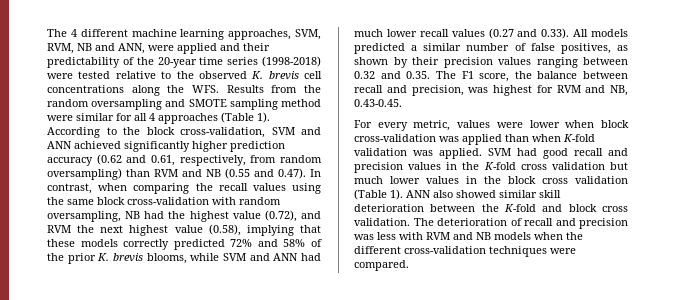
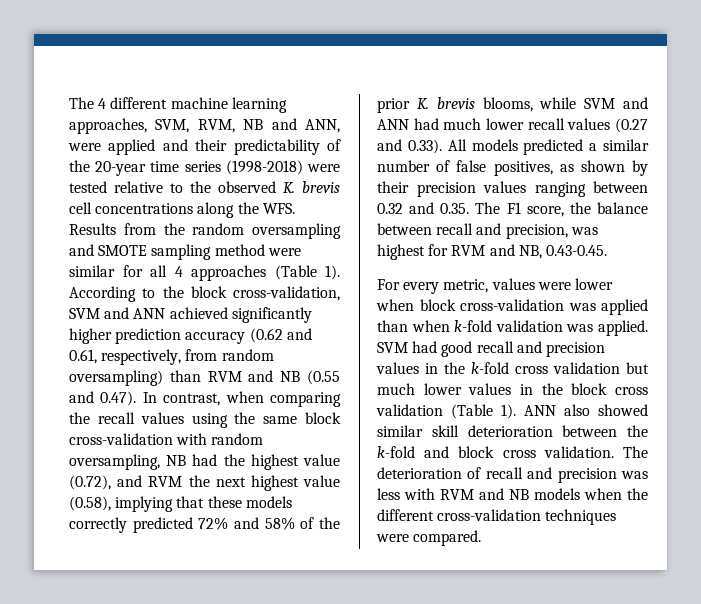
- For every metric, values were lower when block cross-validation was applied than when K-fold validation was applied.
+ For every metric, values were lower when block cross-validation was applied than when k-fold validation was applied.
- SVM had good recall and precision values in the K-fold cross validation but much lower values in the block cross validation (Table 1).
+ SVM had good recall and precision values in the k-fold cross validation but much lower values in the block cross validation (Table 1).
- ANN also showed similar skill deterioration between the K-fold and block cross validation.
+ ANN also showed similar skill deterioration between the k-fold and block cross validation.

